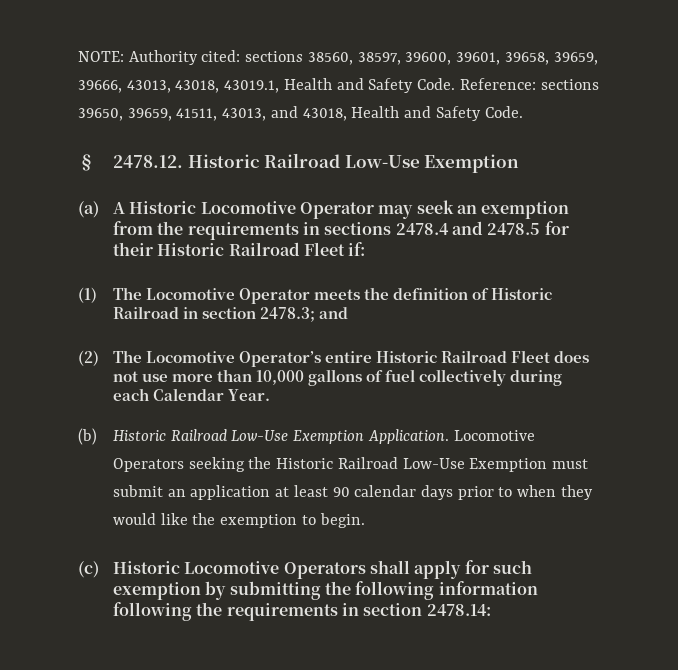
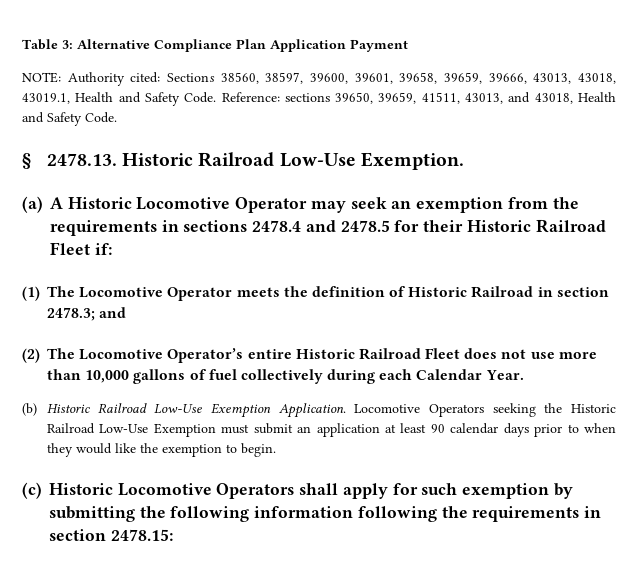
+ Table 3: Alternative Compliance Plan Application Payment
- NOTE: Authority cited: sections 38560, 38597, 39600, 39601, 39658, 39659, 39666, 43013, 43018, 43019.1, Health and Safety Code.
+ NOTE: Authority cited: Sections 38560, 38597, 39600, 39601, 39658, 39659, 39666, 43013, 43018, 43019.1, Health and Safety Code.
- § 2478.12. Historic Railroad Low-Use Exemption
+ § 2478.13. Historic Railroad Low-Use Exemption.
- (c) Historic Locomotive Operators shall apply for such exemption by submitting the following information following the requirements in section 2478.14:
+ (c) Historic Locomotive Operators shall apply for such exemption by submitting the following information following the requirements in section 2478.15:

